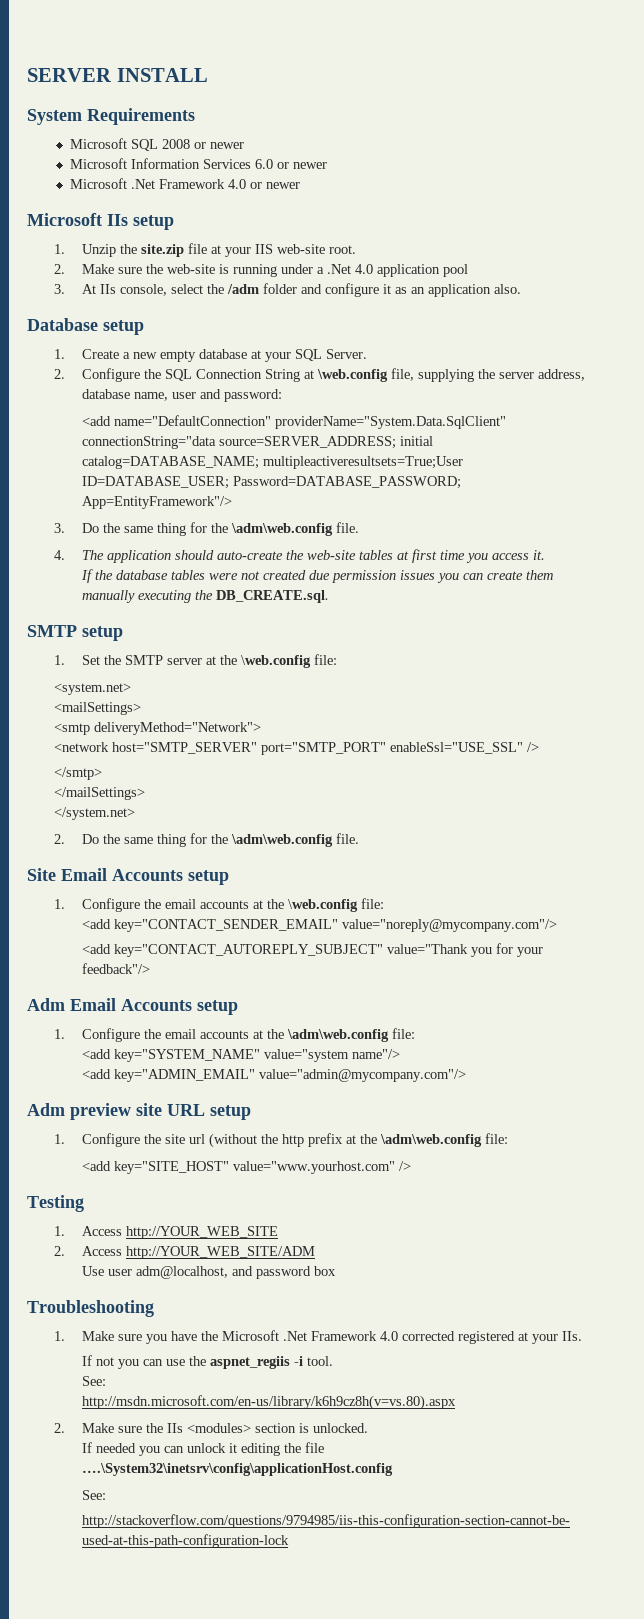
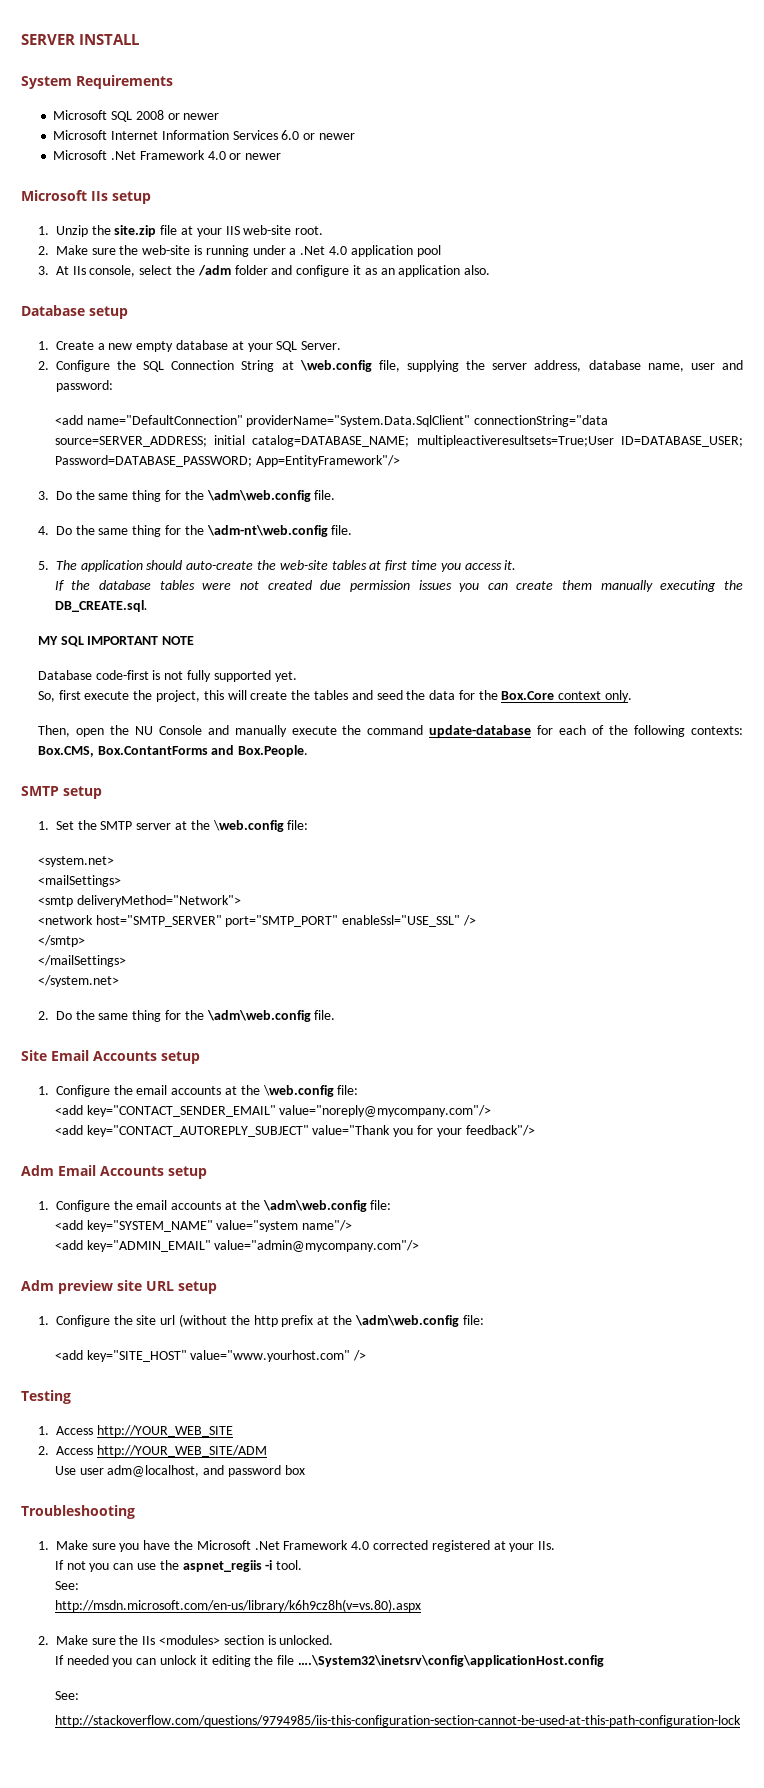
- Microsoft Information Services 6.0 or newer
+ Microsoft Internet Information Services 6.0 or newer
- 4. The application should auto-create the web-site tables at first time you access it.
+ 4. Do the same thing for the \adm-nt\web.config file.
+ 5. The application should auto-create the web-site tables at first time you access it.
+ MY SQL IMPORTANT NOTE
+ Database code-first is not fully supported yet.
+ So, first execute the project, this will create the tables and seed the data for the Box.Core context only.
+ Then, open the NU Console and manually execute the command update-database for each of the following contexts: Box.CMS, Box.ContantForms and Box.People.

